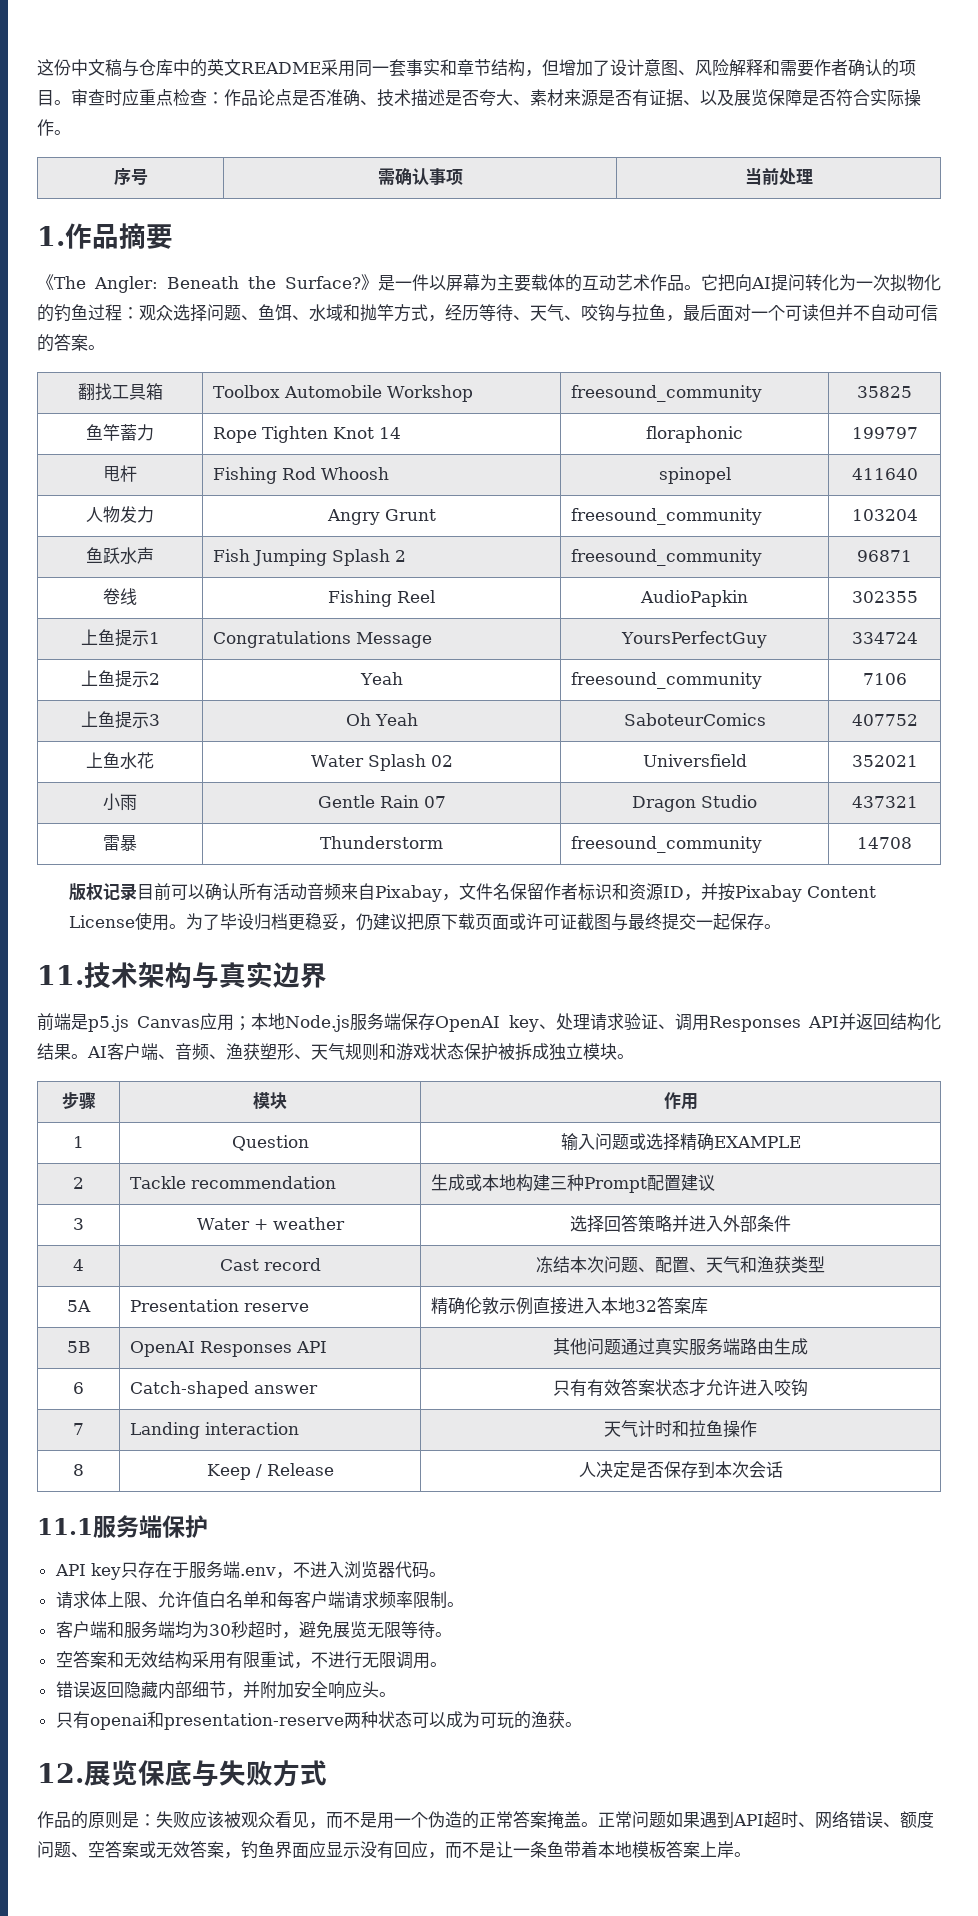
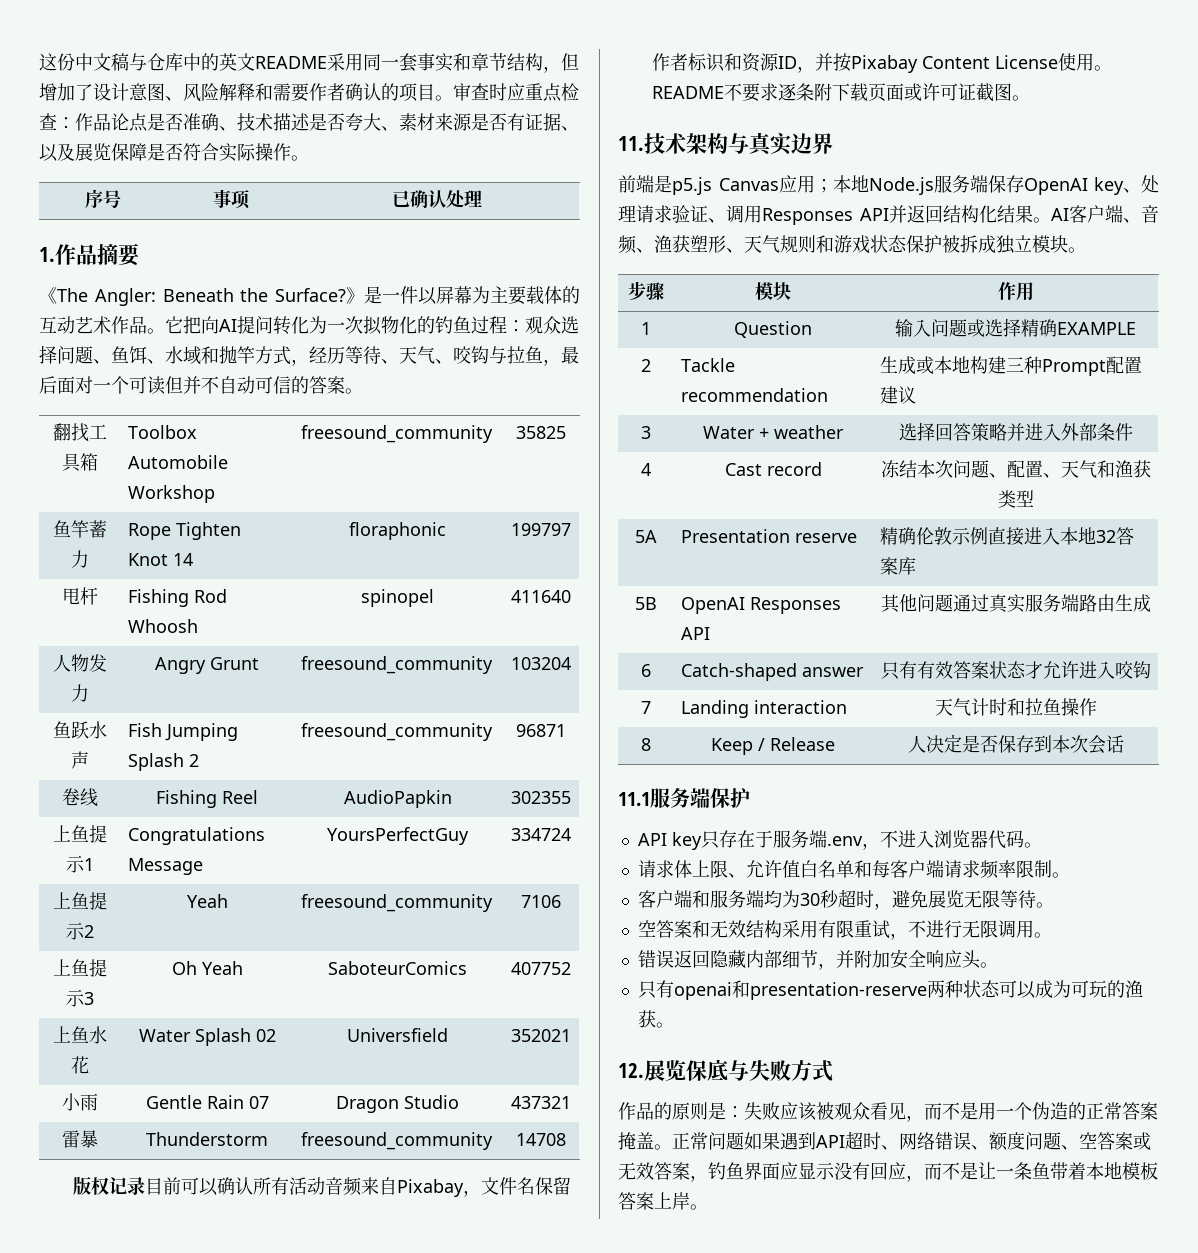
- 序号 | 需确认事项 | 当前处理
+ 序号 | 事项 | 已确认处理
- 为了毕设归档更稳妥，仍建议把原下载页面或许可证截图与最终提交一起保存。
+ README不要求逐条附下载页面或许可证截图。

